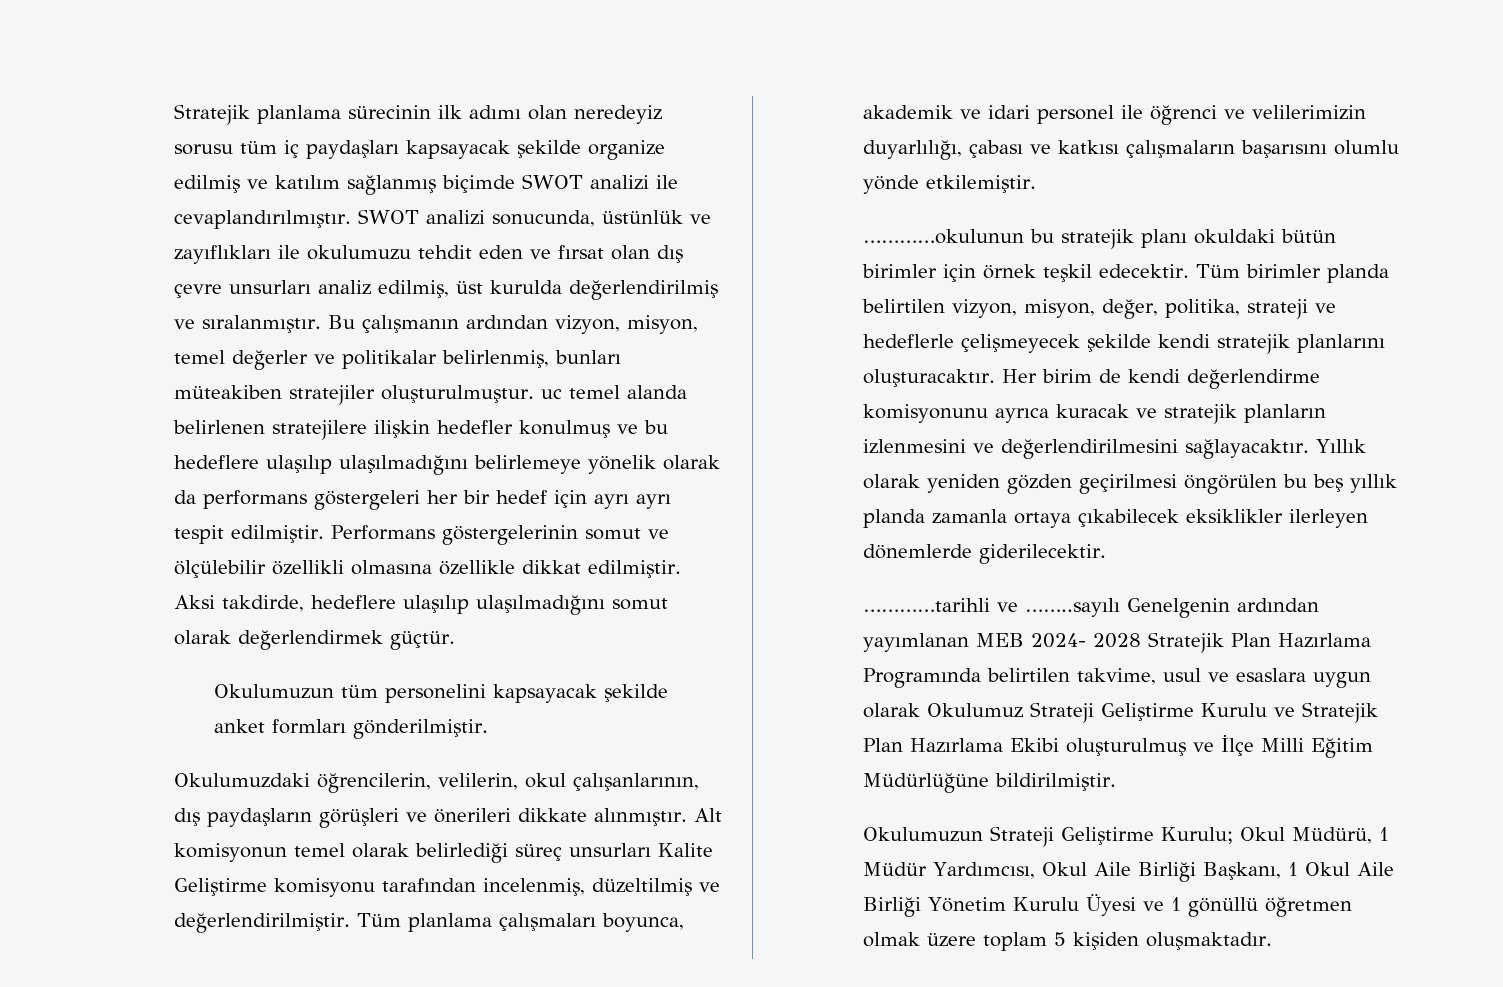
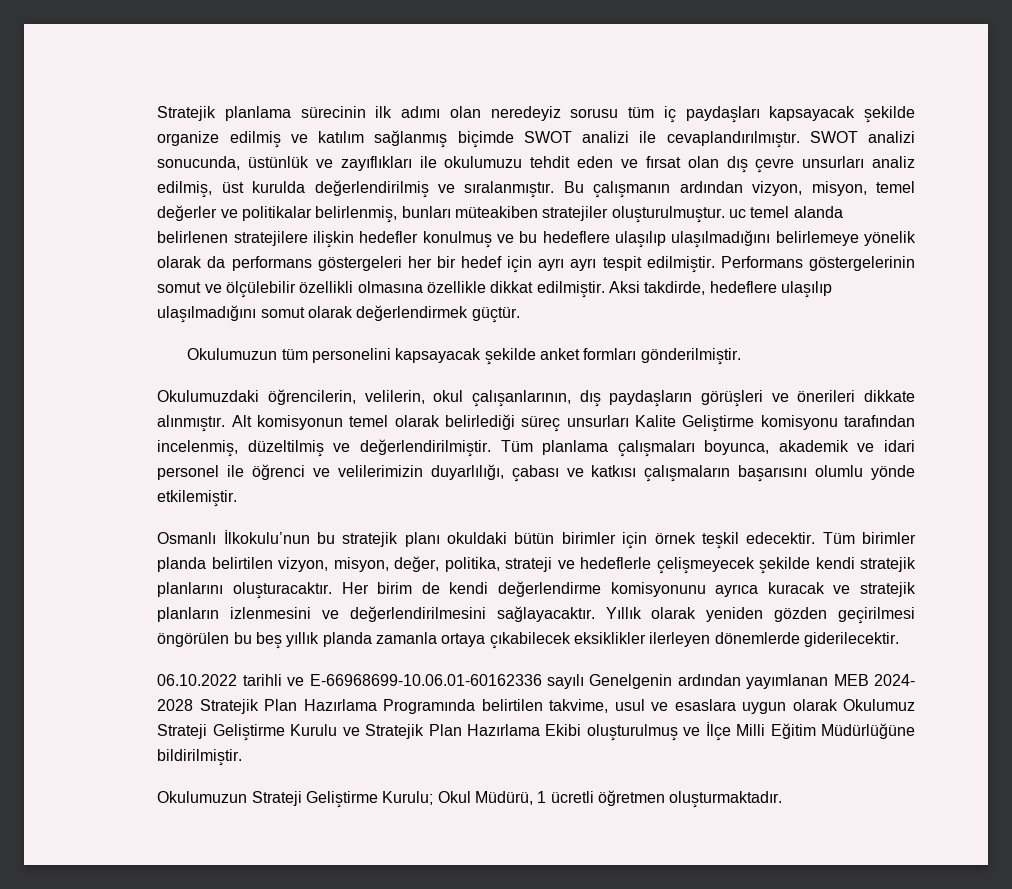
- …………okulunun bu stratejik planı okuldaki bütün birimler için örnek teşkil edecektir.
+ Osmanlı İlkokulu’nun bu stratejik planı okuldaki bütün birimler için örnek teşkil edecektir.
- …………tarihli ve ……..sayılı Genelgenin ardından yayımlanan MEB 2024- 2028 Stratejik Plan Hazırlama Programında belirtilen takvime, usul ve esaslara uygun olarak Okulumuz Strateji Geliştirme Kurulu ve Stratejik Plan Hazırlama Ekibi oluşturulmuş ve İlçe Milli Eğitim Müdürlüğüne bildirilmiştir.
+ 06.10.2022 tarihli ve E-66968699-10.06.01-60162336 sayılı Genelgenin ardından yayımlanan MEB 2024- 2028 Stratejik Plan Hazırlama Programında belirtilen takvime, usul ve esaslara uygun olarak Okulumuz Strateji Geliştirme Kurulu ve Stratejik Plan Hazırlama Ekibi oluşturulmuş ve İlçe Milli Eğitim Müdürlüğüne bildirilmiştir.
- Okulumuzun Strateji Geliştirme Kurulu; Okul Müdürü, 1 Müdür Yardımcısı, Okul Aile Birliği Başkanı, 1 Okul Aile Birliği Yönetim Kurulu Üyesi ve 1 gönüllü öğretmen olmak üzere toplam 5 kişiden oluşmaktadır.
+ Okulumuzun Strateji Geliştirme Kurulu; Okul Müdürü, 1 ücretli öğretmen oluşturmaktadır.

